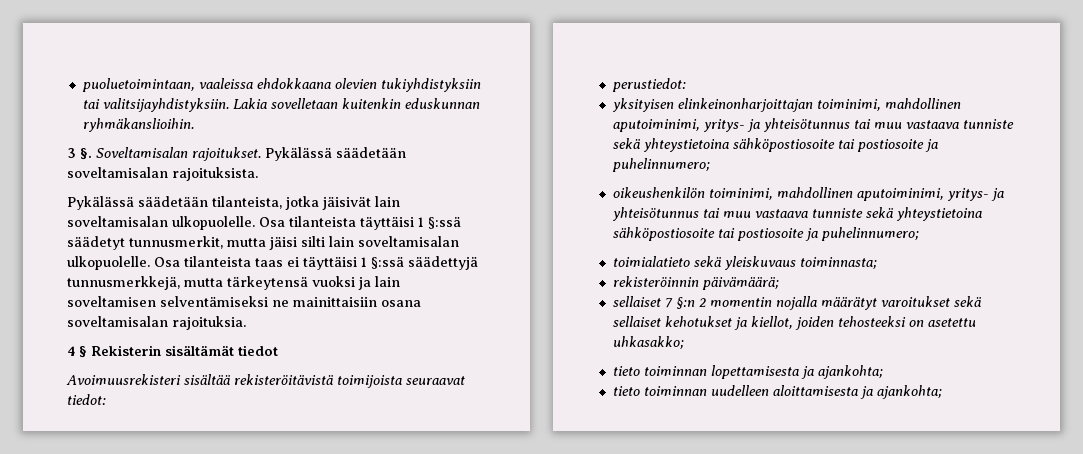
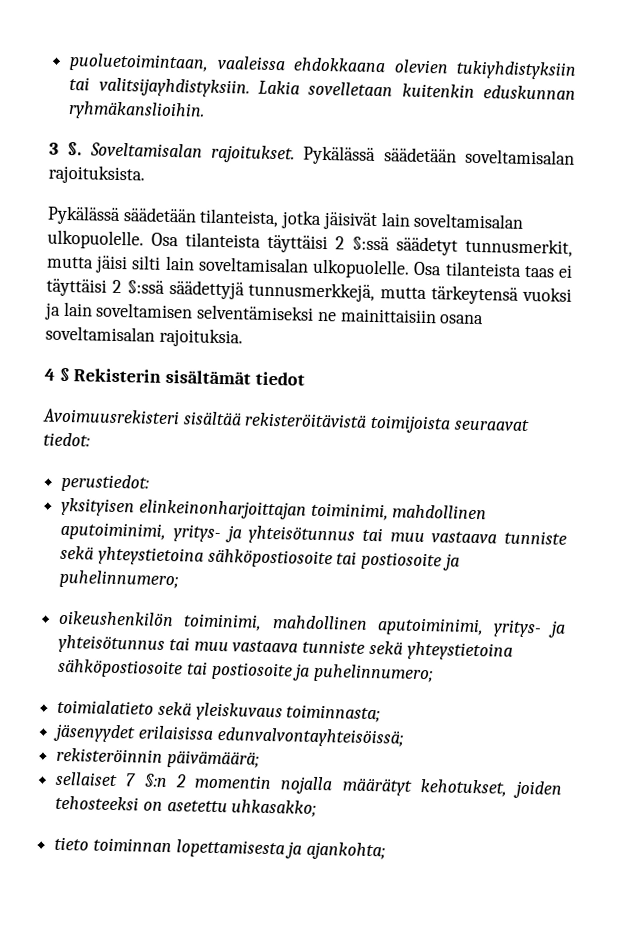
- Osa tilanteista täyttäisi 1 §:ssä säädetyt tunnusmerkit, mutta jäisi silti lain soveltamisalan ulkopuolelle.
+ Osa tilanteista täyttäisi 2 §:ssä säädetyt tunnusmerkit, mutta jäisi silti lain soveltamisalan ulkopuolelle.
- Osa tilanteista taas ei täyttäisi 1 §:ssä säädettyjä tunnusmerkkejä, mutta tärkeytensä vuoksi ja lain soveltamisen selventämiseksi ne mainittaisiin osana soveltamisalan rajoituksia.
+ Osa tilanteista taas ei täyttäisi 2 §:ssä säädettyjä tunnusmerkkejä, mutta tärkeytensä vuoksi ja lain soveltamisen selventämiseksi ne mainittaisiin osana soveltamisalan rajoituksia.
+ jäsenyydet erilaisissa edunvalvontayhteisöissä;
- sellaiset 7 §:n 2 momentin nojalla määrätyt varoitukset sekä sellaiset kehotukset ja kiellot, joiden tehosteeksi on asetettu uhkasakko;
+ sellaiset 7 §:n 2 momentin nojalla määrätyt kehotukset, joiden tehosteeksi on asetettu uhkasakko;
- tieto toiminnan uudelleen aloittamisesta ja ajankohta;

